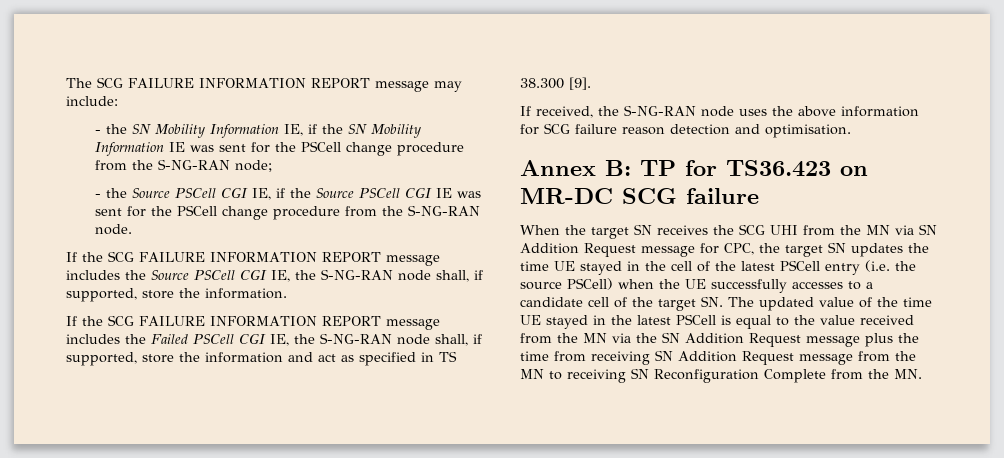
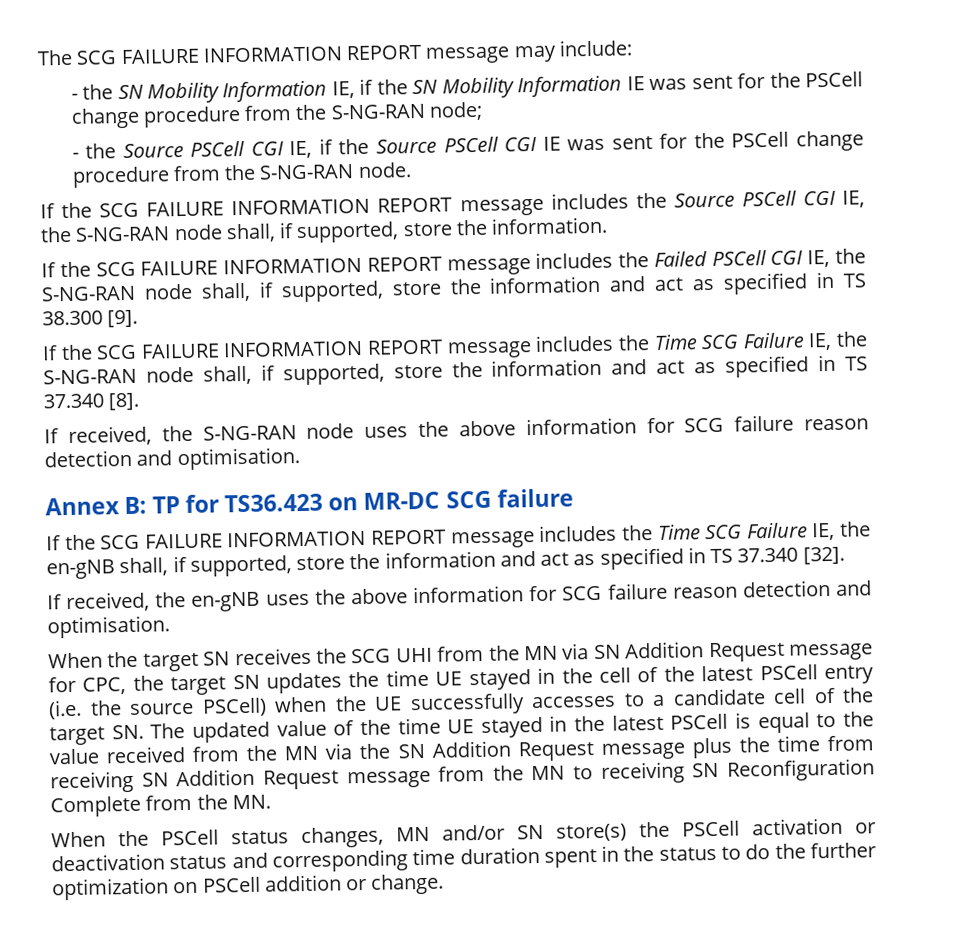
+ If the SCG FAILURE INFORMATION REPORT message includes the Time SCG Failure IE, the S-NG-RAN node shall, if supported, store the information and act as specified in TS 37.340 [8].
+ If the SCG FAILURE INFORMATION REPORT message includes the Time SCG Failure IE, the en-gNB shall, if supported, store the information and act as specified in TS 37.340 [32].
+ If received, the en-gNB uses the above information for SCG failure reason detection and optimisation.
+ When the PSCell status changes, MN and/or SN store(s) the PSCell activation or deactivation status and corresponding time duration spent in the status to do the further optimization on PSCell addition or change.

